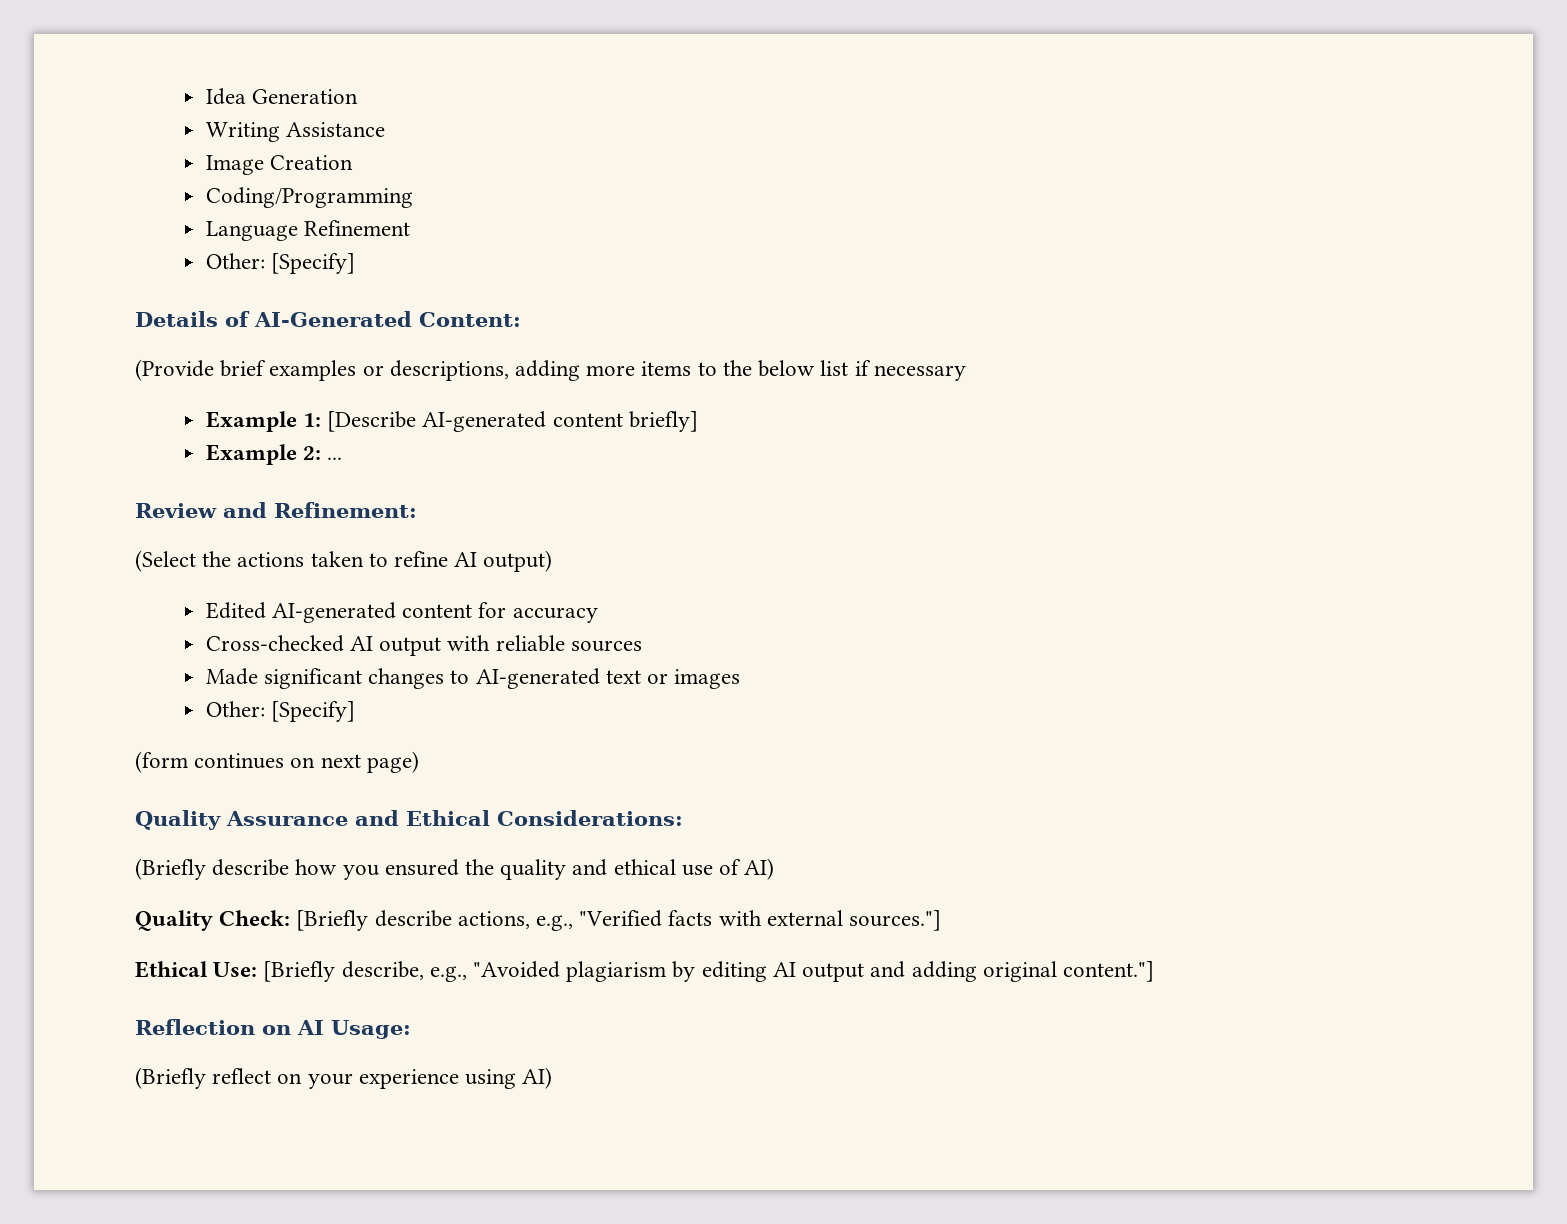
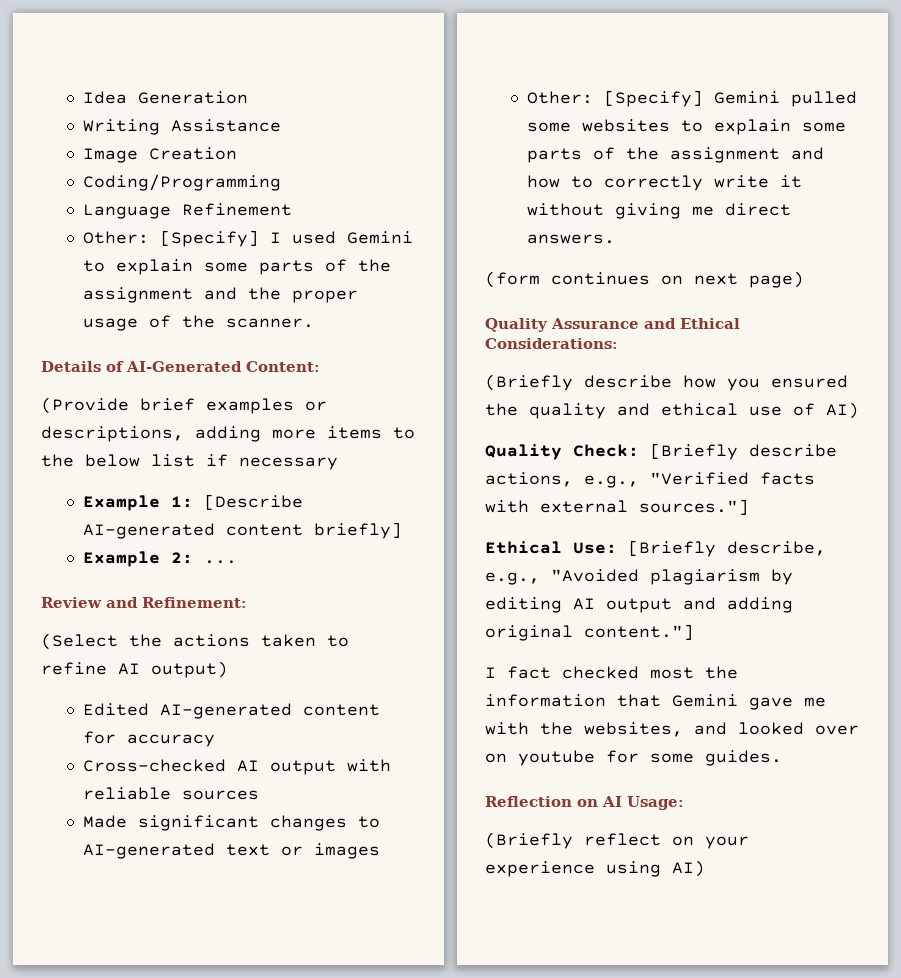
  Language Refinement
- Other: [Specify]
+ Other: [Specify] I used Gemini to explain some parts of the assignment and the proper usage of the scanner.
  Made significant changes to AI-generated text or images
- Other: [Specify]
+ Other: [Specify] Gemini pulled some websites to explain some parts of the assignment and how to correctly write it without giving me direct answers.
+ I fact checked most the information that Gemini gave me with the websites, and looked over on youtube for some guides.

